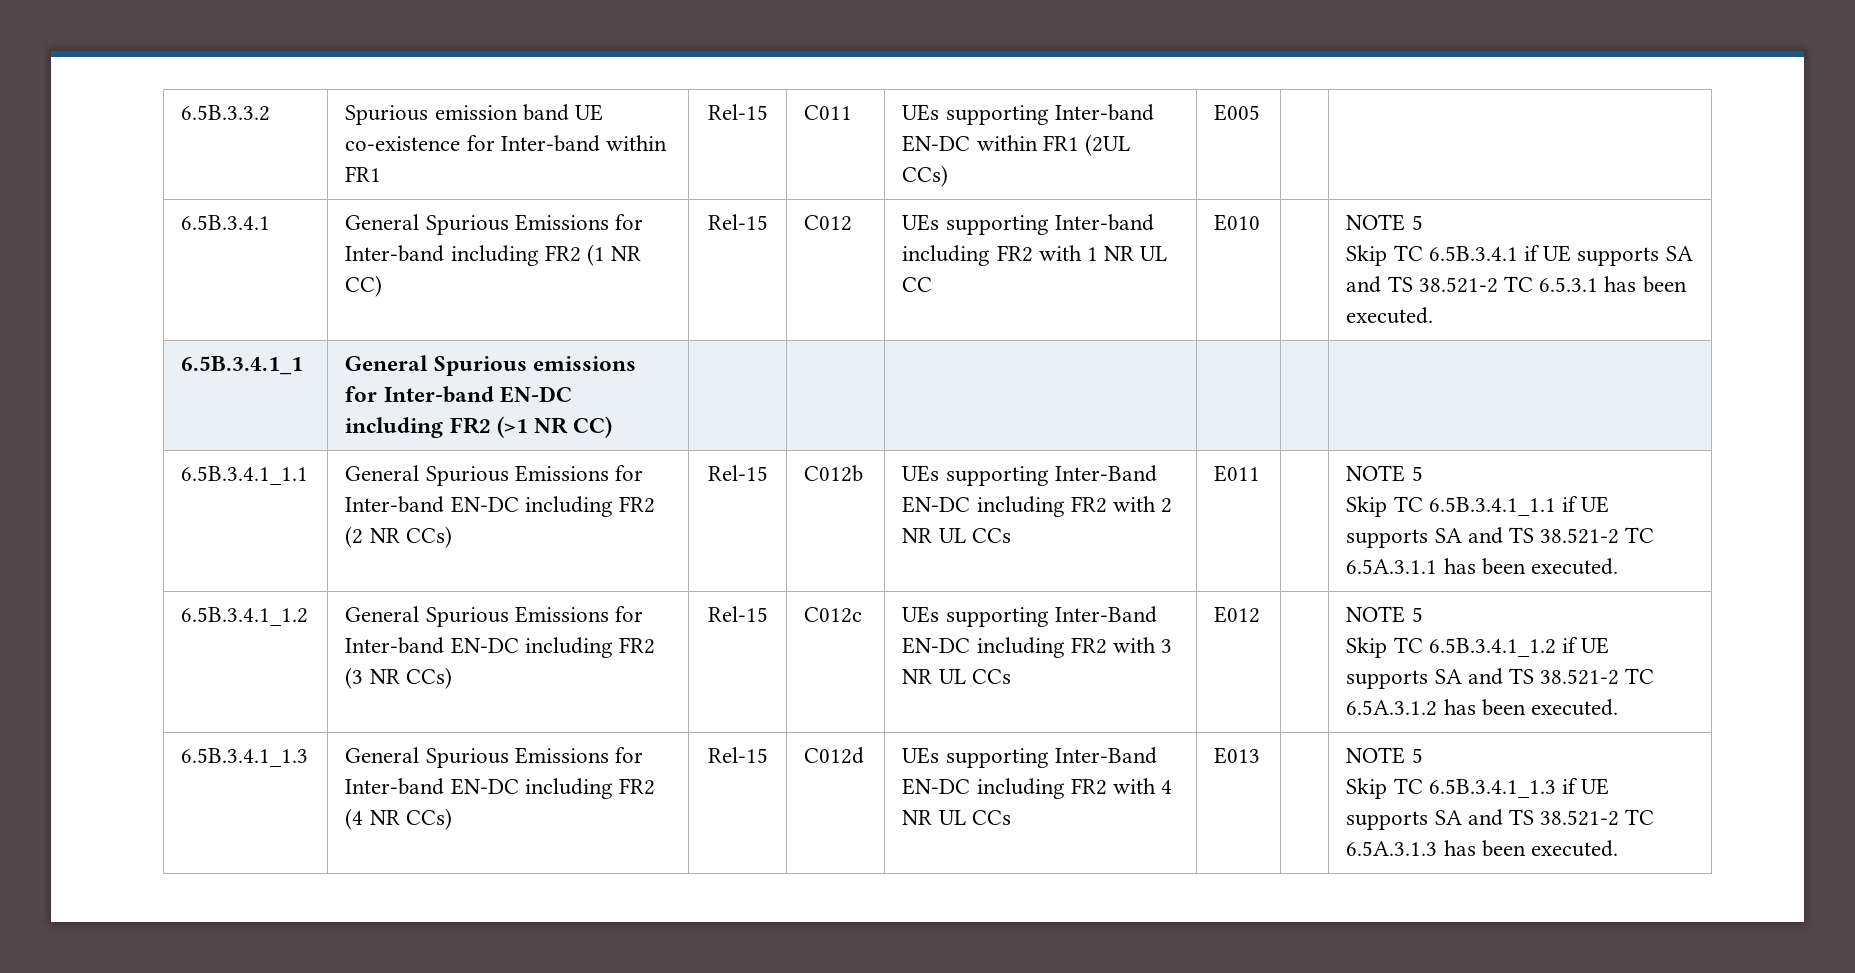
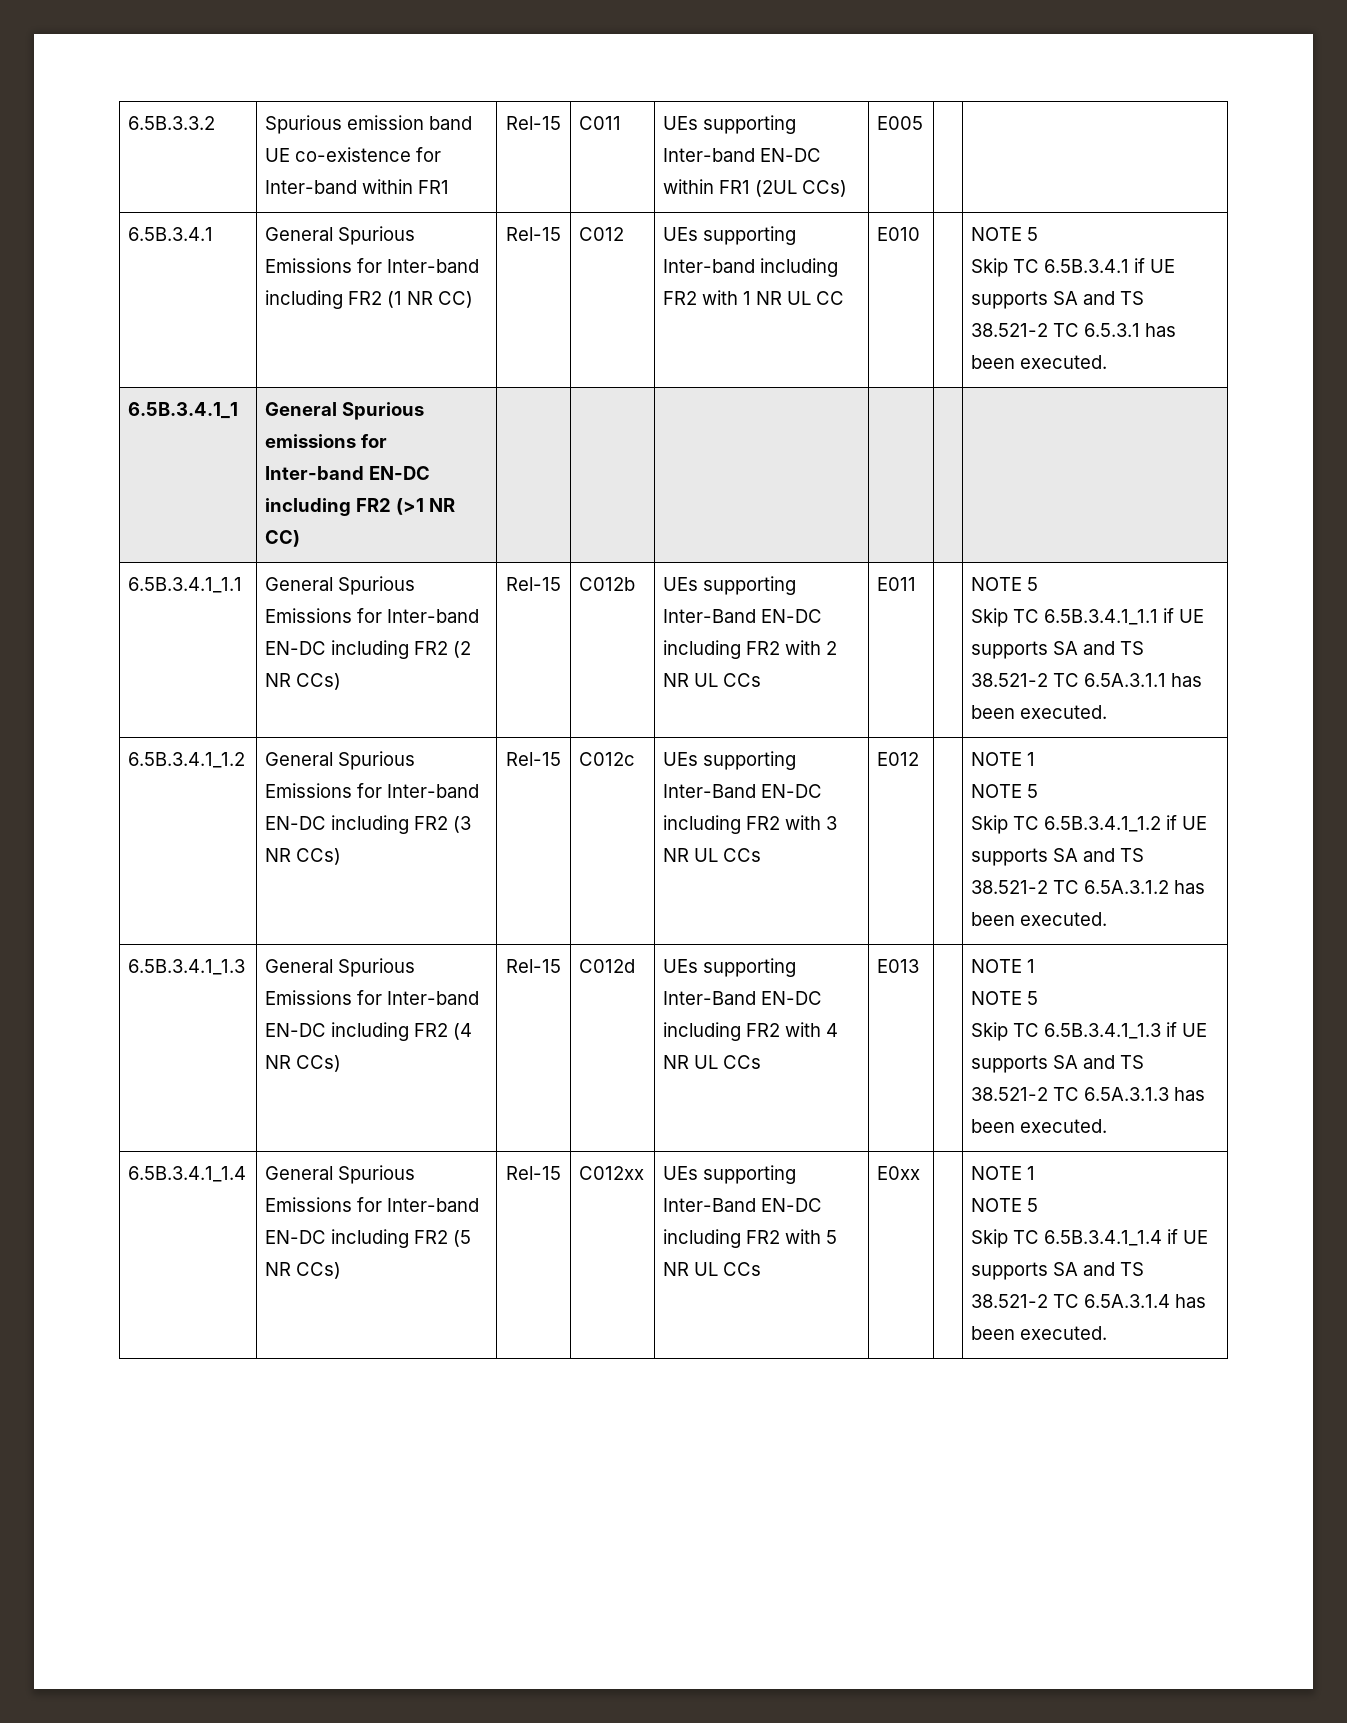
- E012 | | NOTE 5
+ E012 | | NOTE 1
+ NOTE 5
- E013 | | NOTE 5
+ E013 | | NOTE 1
+ NOTE 5
+ 6.5B.3.4.1_1.4 | General Spurious Emissions for Inter-band EN-DC including FR2 (5 NR CCs) | Rel-15 | C012xx | UEs supporting Inter-Band EN-DC including FR2 with 5 NR UL CCs | E0xx | | NOTE 1
+ NOTE 5
+ Skip TC 6.5B.3.4.1_1.4 if UE supports SA and TS 38.521-2 TC 6.5A.3.1.4 has been executed.

